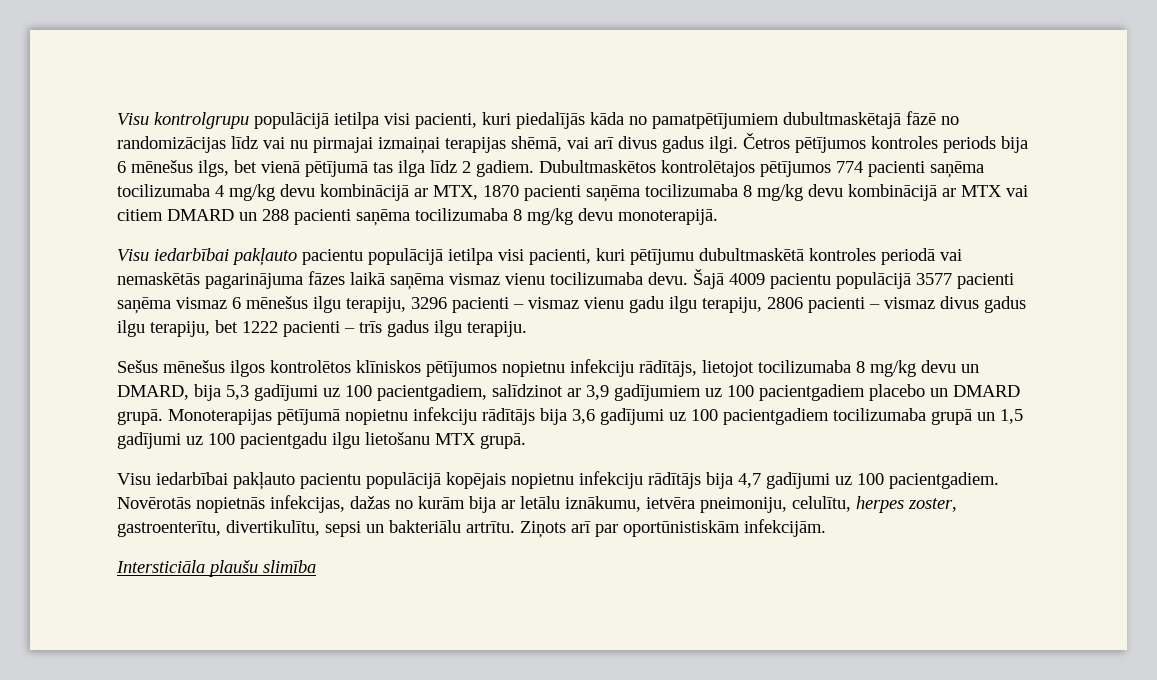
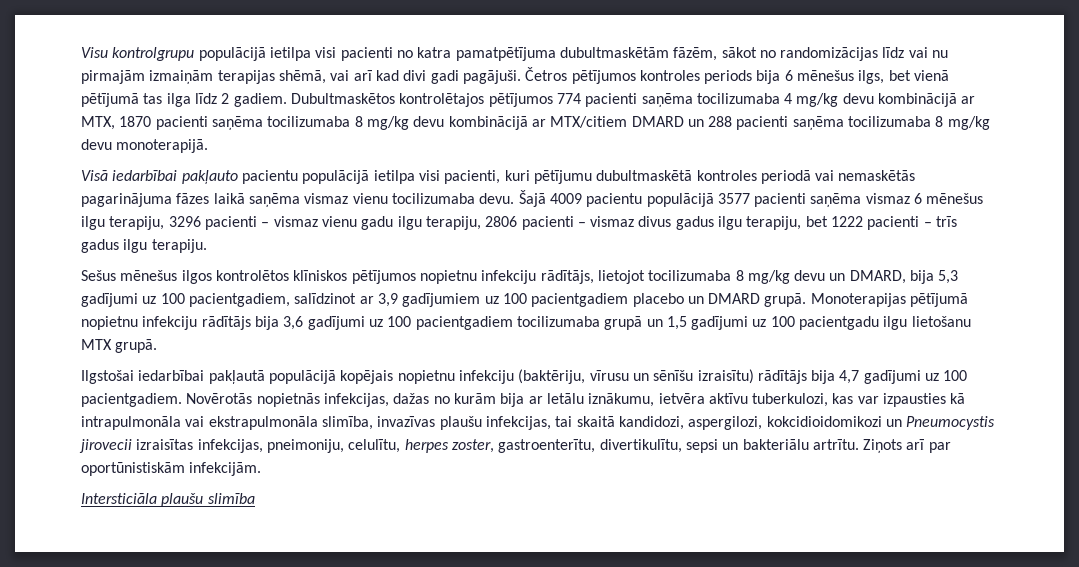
- Visu kontrolgrupu populācijā ietilpa visi pacienti, kuri piedalījās kāda no pamatpētījumiem dubultmaskētajā fāzē no randomizācijas līdz vai nu pirmajai izmaiņai terapijas shēmā, vai arī divus gadus ilgi.
+ Visu kontrolgrupu populācijā ietilpa visi pacienti no katra pamatpētījuma dubultmaskētām fāzēm, sākot no randomizācijas līdz vai nu pirmajām izmaiņām terapijas shēmā, vai arī kad divi gadi pagājuši.
- Dubultmaskētos kontrolētajos pētījumos 774 pacienti saņēma tocilizumaba 4 mg/kg devu kombinācijā ar MTX, 1870 pacienti saņēma tocilizumaba 8 mg/kg devu kombinācijā ar MTX vai citiem DMARD un 288 pacienti saņēma tocilizumaba 8 mg/kg devu monoterapijā.
+ Dubultmaskētos kontrolētajos pētījumos 774 pacienti saņēma tocilizumaba 4 mg/kg devu kombinācijā ar MTX, 1870 pacienti saņēma tocilizumaba 8 mg/kg devu kombinācijā ar MTX/citiem DMARD un 288 pacienti saņēma tocilizumaba 8 mg/kg devu monoterapijā.
- Visu iedarbībai pakļauto pacientu populācijā ietilpa visi pacienti, kuri pētījumu dubultmaskētā kontroles periodā vai nemaskētās pagarinājuma fāzes laikā saņēma vismaz vienu tocilizumaba devu.
+ Visā iedarbībai pakļauto pacientu populācijā ietilpa visi pacienti, kuri pētījumu dubultmaskētā kontroles periodā vai nemaskētās pagarinājuma fāzes laikā saņēma vismaz vienu tocilizumaba devu.
- Visu iedarbībai pakļauto pacientu populācijā kopējais nopietnu infekciju rādītājs bija 4,7 gadījumi uz 100 pacientgadiem.
+ Ilgstošai iedarbībai pakļautā populācijā kopējais nopietnu infekciju (baktēriju, vīrusu un sēnīšu izraisītu) rādītājs bija 4,7 gadījumi uz 100 pacientgadiem.
- Novērotās nopietnās infekcijas, dažas no kurām bija ar letālu iznākumu, ietvēra pneimoniju, celulītu, herpes zoster, gastroenterītu, divertikulītu, sepsi un bakteriālu artrītu.
+ Novērotās nopietnās infekcijas, dažas no kurām bija ar letālu iznākumu, ietvēra aktīvu tuberkulozi, kas var izpausties kā intrapulmonāla vai ekstrapulmonāla slimība, invazīvas plaušu infekcijas, tai skaitā kandidozi, aspergilozi, kokcidioidomikozi un Pneumocystis jirovecii izraisītas infekcijas, pneimoniju, celulītu, herpes zoster, gastroenterītu, divertikulītu, sepsi un bakteriālu artrītu.

